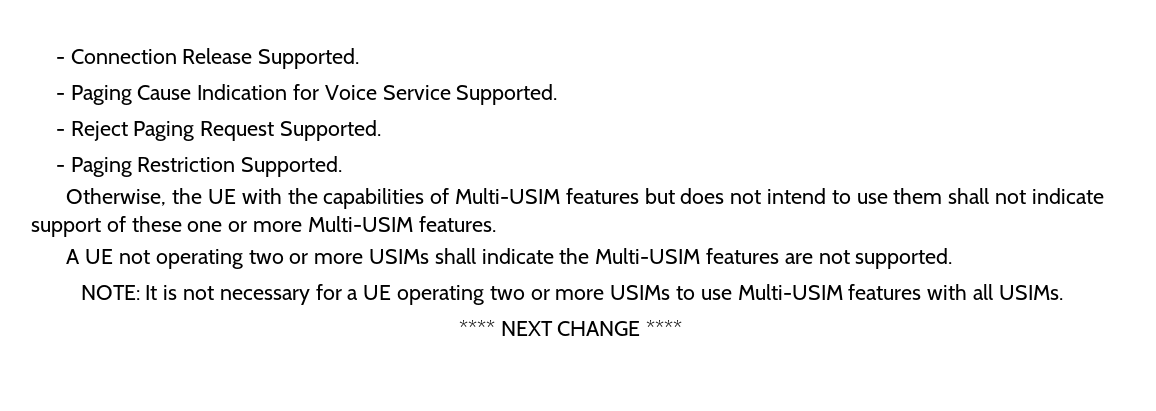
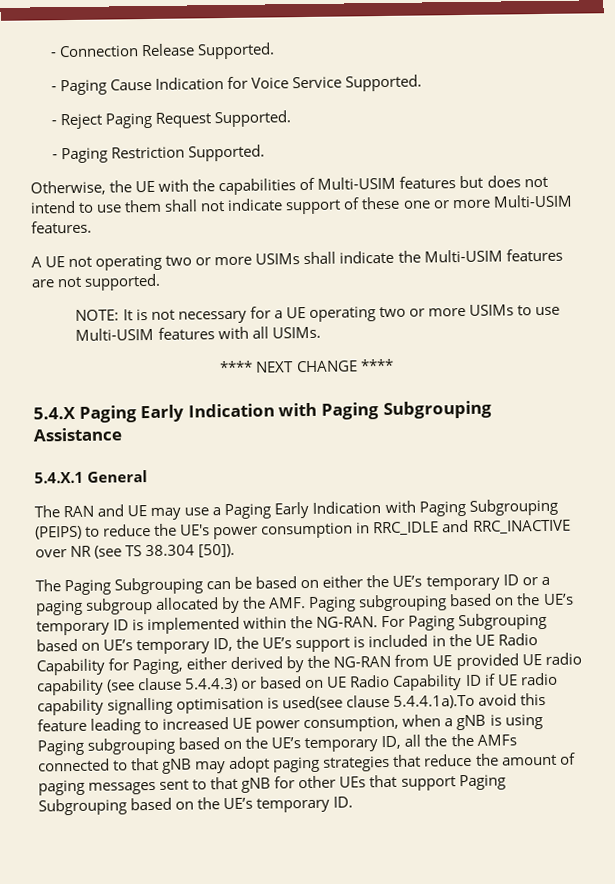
+ 5.4.X Paging Early Indication with Paging Subgrouping Assistance
+ 5.4.X.1 General
+ The RAN and UE may use a Paging Early Indication with Paging Subgrouping (PEIPS) to reduce the UE's power consumption in RRC_IDLE and RRC_INACTIVE over NR (see TS 38.304 [50]).
+ The Paging Subgrouping can be based on either the UE’s temporary ID or a paging subgroup allocated by the AMF. Paging subgrouping based on the UE’s temporary ID is implemented within the NG-RAN. For Paging Subgrouping based on UE’s temporary ID, the UE’s support is included in the UE Radio Capability for Paging, either derived by the NG-RAN from UE provided UE radio capability (see clause 5.4.4.3) or based on UE Radio Capability ID if UE radio capability signalling optimisation is used(see clause 5.4.4.1a).To avoid this feature leading to increased UE power consumption, when a gNB is using Paging subgrouping based on the UE’s temporary ID, all the the AMFs connected to that gNB may adopt paging strategies that reduce the amount of paging messages sent to that gNB for other UEs that support Paging Subgrouping based on the UE’s temporary ID.

